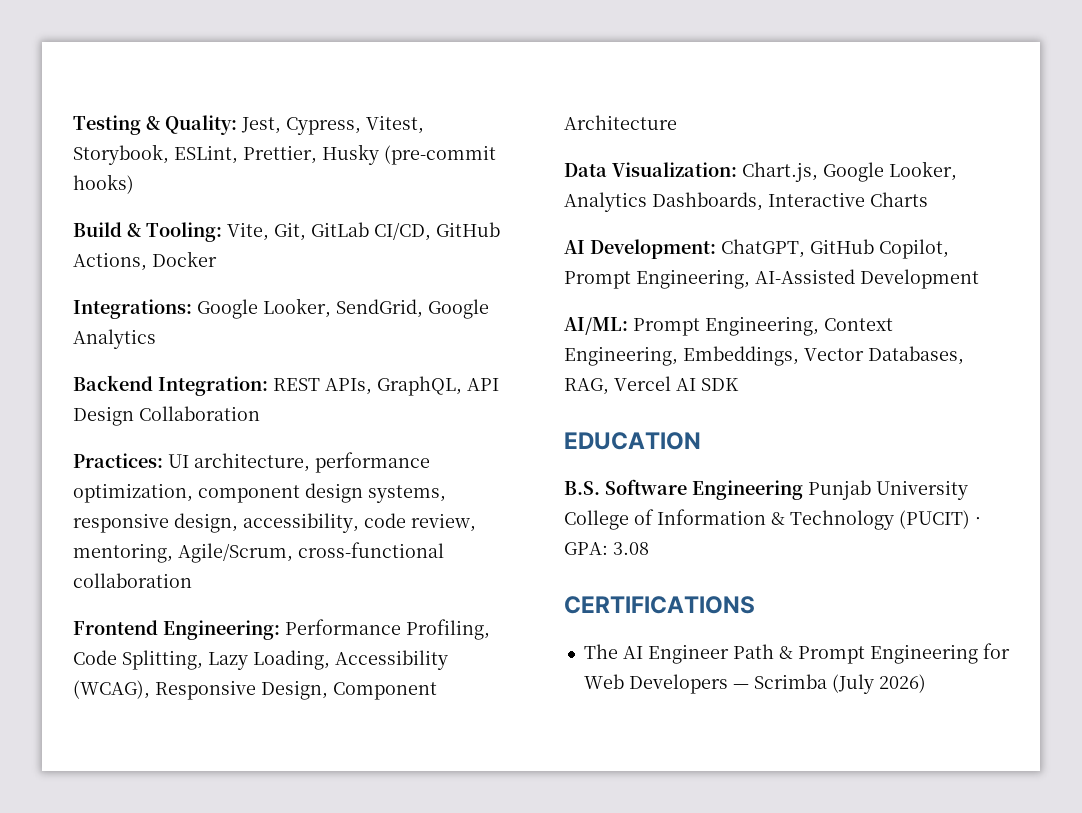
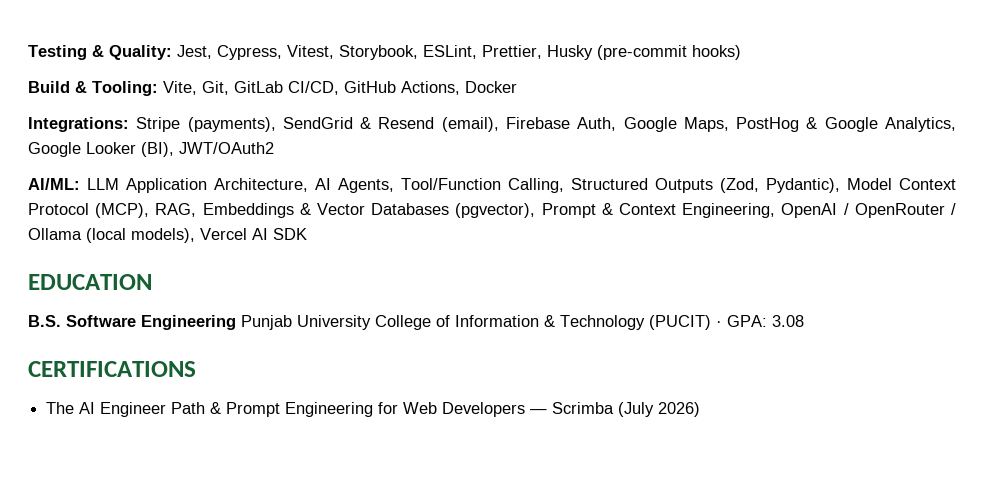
- Integrations: Google Looker, SendGrid, Google Analytics
- Backend Integration: REST APIs, GraphQL, API Design Collaboration
- Practices: UI architecture, performance optimization, component design systems, responsive design, accessibility, code review, mentoring, Agile/Scrum, cross-functional collaboration
- Frontend Engineering: Performance Profiling, Code Splitting, Lazy Loading, Accessibility (WCAG), Responsive Design, Component Architecture
- Data Visualization: Chart.js, Google Looker, Analytics Dashboards, Interactive Charts
- AI Development: ChatGPT, GitHub Copilot, Prompt Engineering, AI-Assisted Development
- AI/ML: Prompt Engineering, Context Engineering, Embeddings, Vector Databases, RAG, Vercel AI SDK
+ Integrations: Stripe (payments), SendGrid & Resend (email), Firebase Auth, Google Maps, PostHog & Google Analytics, Google Looker (BI), JWT/OAuth2
+ AI/ML: LLM Application Architecture, AI Agents, Tool/Function Calling, Structured Outputs (Zod, Pydantic), Model Context Protocol (MCP), RAG, Embeddings & Vector Databases (pgvector), Prompt & Context Engineering, OpenAI / OpenRouter / Ollama (local models), Vercel AI SDK

